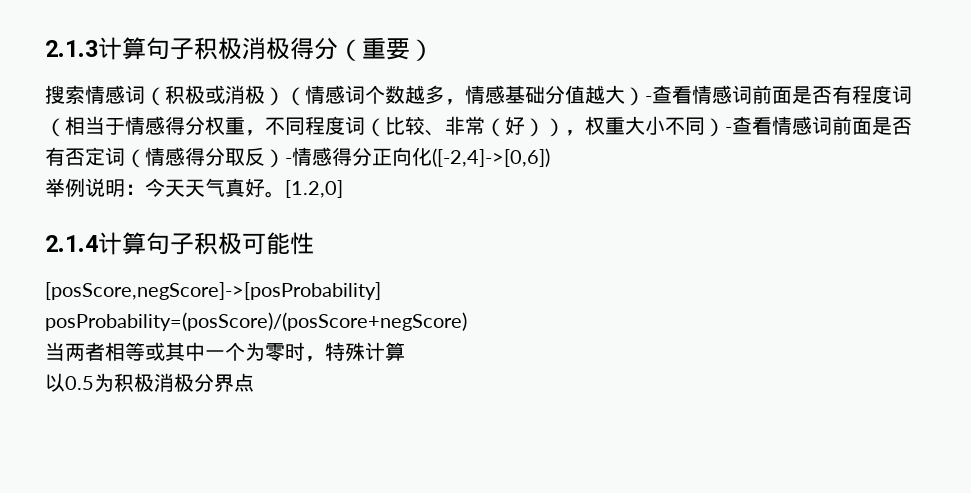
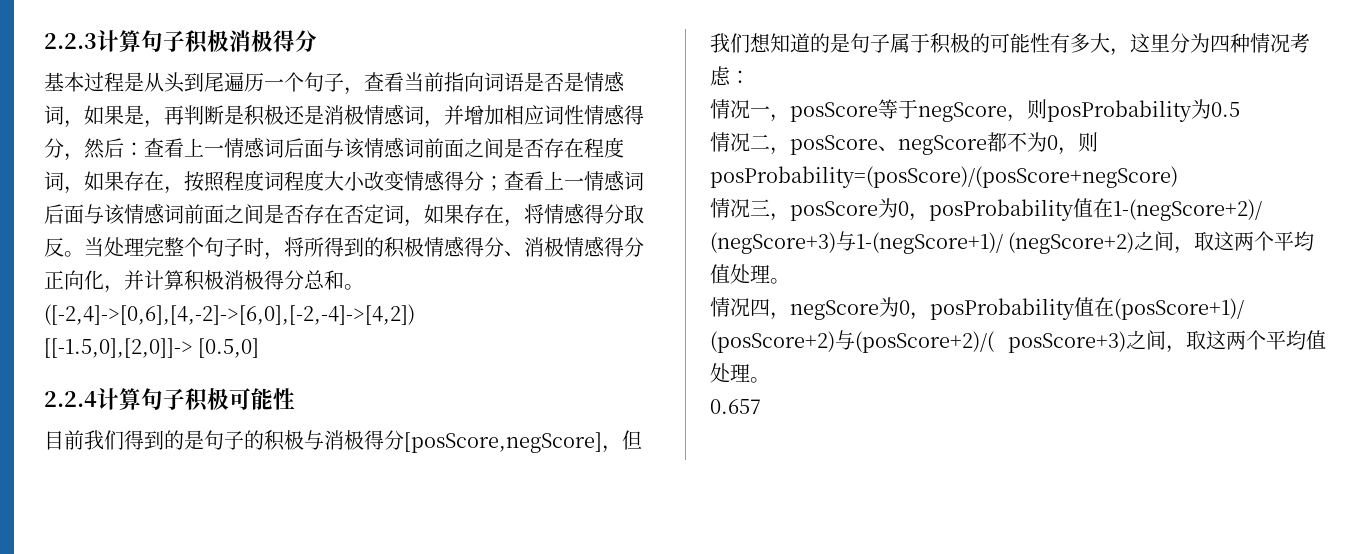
- 2.1.3计算句子积极消极得分（重要）
- 搜索情感词（积极或消极）（情感词个数越多，情感基础分值越大）-查看情感词前面是否有程度词（相当于情感得分权重，不同程度词（比较、非常（好）），权重大小不同）-查看情感词前面是否有否定词（情感得分取反）-情感得分正向化([-2,4]->[0,6])
- 举例说明：今天天气真好。[1.2,0]
- 2.1.4计算句子积极可能性
+ 2.2.3计算句子积极消极得分
+ 基本过程是从头到尾遍历一个句子，查看当前指向词语是否是情感词，如果是，再判断是积极还是消极情感词，并增加相应词性情感得分，然后：查看上一情感词后面与该情感词前面之间是否存在程度词，如果存在，按照程度词程度大小改变情感得分；查看上一情感词后面与该情感词前面之间是否存在否定词，如果存在，将情感得分取反。当处理完整个句子时，将所得到的积极情感得分、消极情感得分正向化，并计算积极消极得分总和。([-2,4]->[0,6],[4,-2]->[6,0],[-2,-4]->[4,2])
+ [[-1.5,0],[2,0]]-> [0.5,0]
+ 2.2.4计算句子积极可能性
- [posScore,negScore]->[posProbability]
- posProbability=(posScore)/(posScore+negScore)
- 当两者相等或其中一个为零时，特殊计算
- 以0.5为积极消极分界点
+ 目前我们得到的是句子的积极与消极得分[posScore,negScore]，但我们想知道的是句子属于积极的可能性有多大，这里分为四种情况考虑：
+ 情况一，posScore等于negScore，则posProbability为0.5
+ 情况二，posScore、negScore都不为0，则posProbability=(posScore)/(posScore+negScore)
+ 情况三，posScore为0，posProbability值在1-(negScore+2)/ (negScore+3)与1-(negScore+1)/ (negScore+2)之间，取这两个平均值处理。
+ 情况四，negScore为0，posProbability值在(posScore+1)/ (posScore+2)与(posScore+2)/( posScore+3)之间，取这两个平均值处理。
+ 0.657

